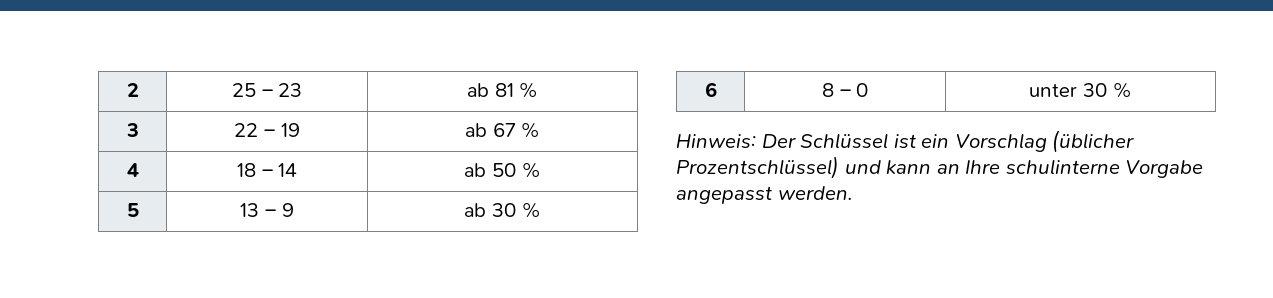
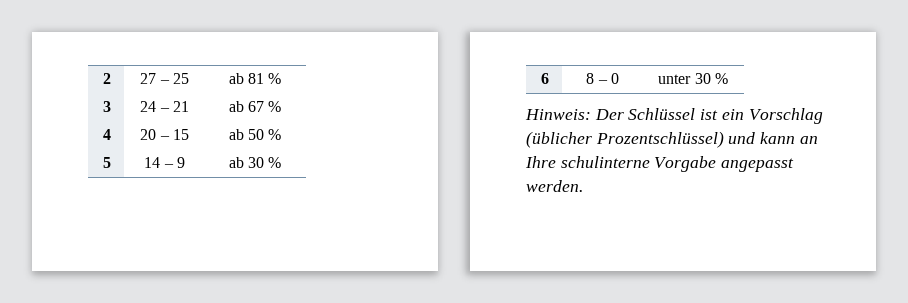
- 2 | 25 – 23 | ab 81 %
+ 2 | 27 – 25 | ab 81 %
- 3 | 22 – 19 | ab 67 %
+ 3 | 24 – 21 | ab 67 %
- 4 | 18 – 14 | ab 50 %
+ 4 | 20 – 15 | ab 50 %
- 5 | 13 – 9 | ab 30 %
+ 5 | 14 – 9 | ab 30 %

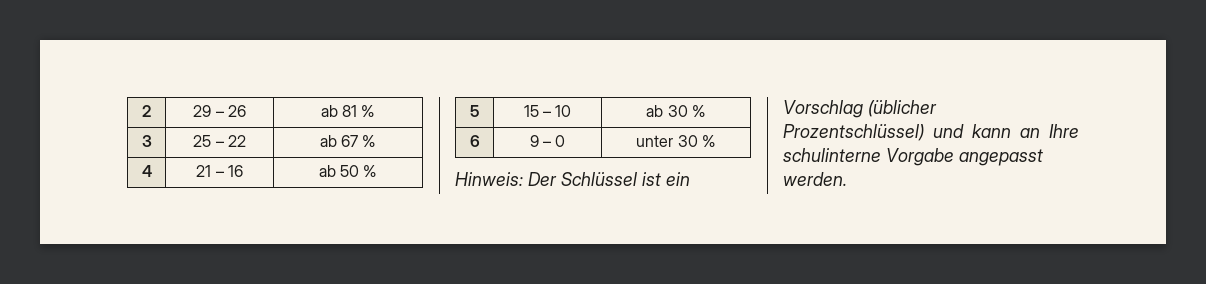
- 2 | 27 – 25 | ab 81 %
+ 2 | 29 – 26 | ab 81 %
- 3 | 24 – 21 | ab 67 %
+ 3 | 25 – 22 | ab 67 %
- 4 | 20 – 15 | ab 50 %
+ 4 | 21 – 16 | ab 50 %
- 5 | 14 – 9 | ab 30 %
+ 5 | 15 – 10 | ab 30 %
- 6 | 8 – 0 | unter 30 %
+ 6 | 9 – 0 | unter 30 %

